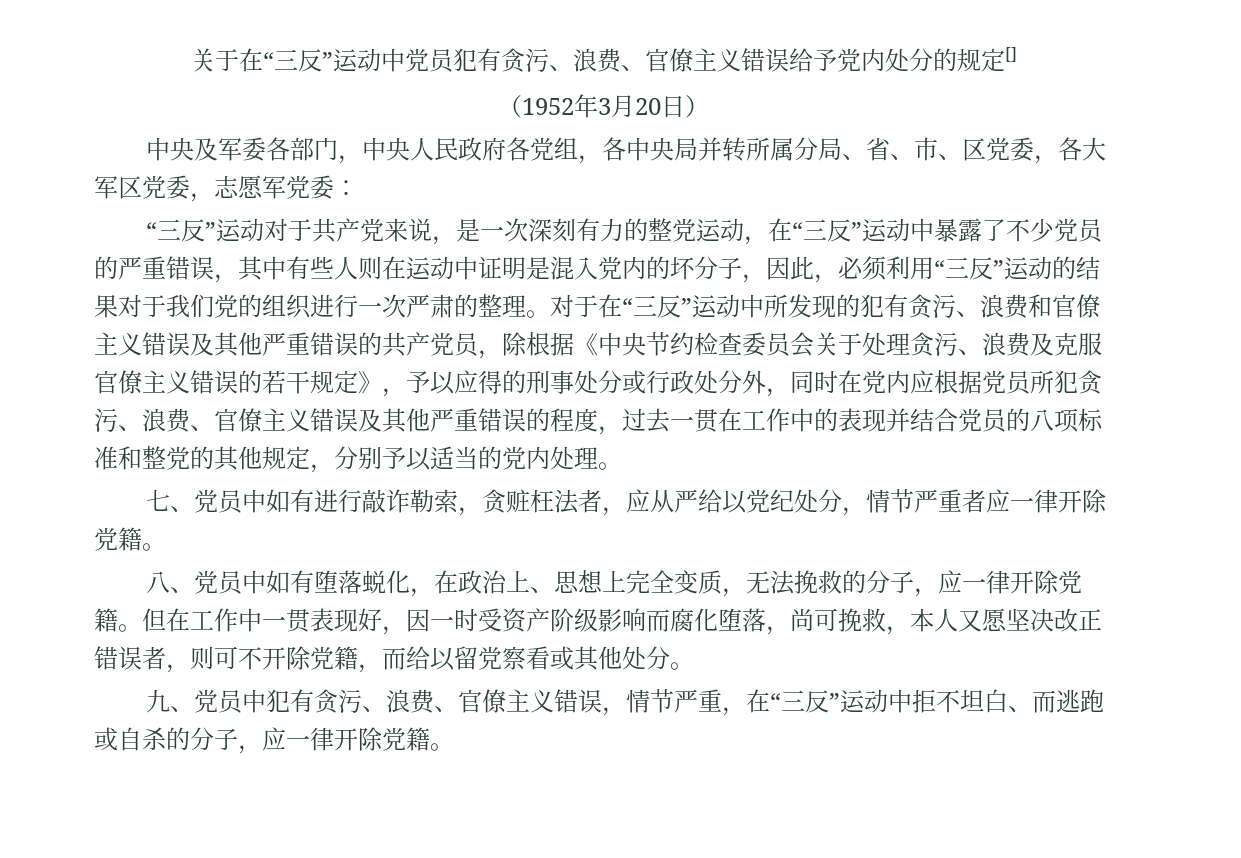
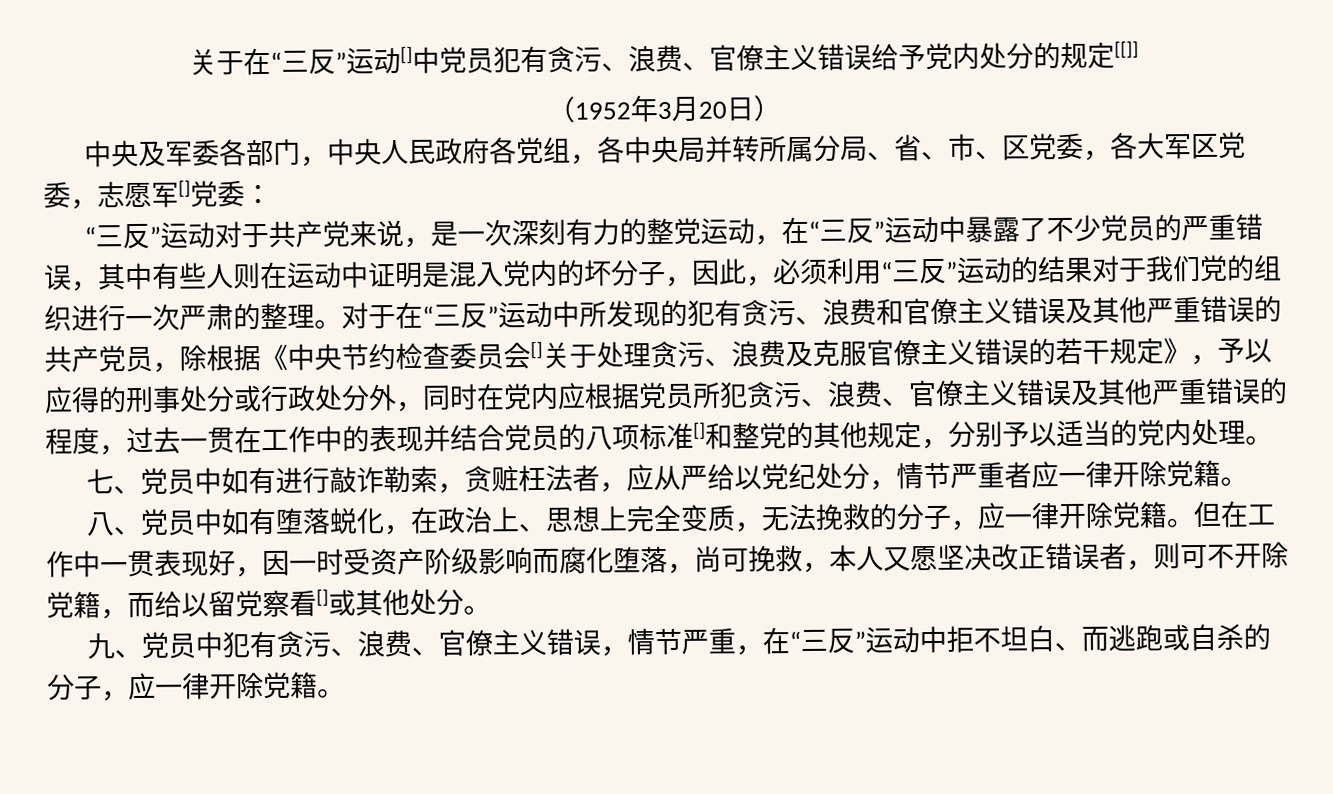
- 关于在“三反”运动中党员犯有贪污、浪费、官僚主义错误给予党内处分的规定[]
+ 关于在“三反”运动[]中党员犯有贪污、浪费、官僚主义错误给予党内处分的规定[[]]
- 中央及军委各部门，中央人民政府各党组，各中央局并转所属分局、省、市、区党委，各大军区党委，志愿军党委：
+ 中央及军委各部门，中央人民政府各党组，各中央局并转所属分局、省、市、区党委，各大军区党委，志愿军[]党委：
- 对于在“三反”运动中所发现的犯有贪污、浪费和官僚主义错误及其他严重错误的共产党员，除根据《中央节约检查委员会关于处理贪污、浪费及克服官僚主义错误的若干规定》，予以应得的刑事处分或行政处分外，同时在党内应根据党员所犯贪污、浪费、官僚主义错误及其他严重错误的程度，过去一贯在工作中的表现并结合党员的八项标准和整党的其他规定，分别予以适当的党内处理。
+ 对于在“三反”运动中所发现的犯有贪污、浪费和官僚主义错误及其他严重错误的共产党员，除根据《中央节约检查委员会[]关于处理贪污、浪费及克服官僚主义错误的若干规定》，予以应得的刑事处分或行政处分外，同时在党内应根据党员所犯贪污、浪费、官僚主义错误及其他严重错误的程度，过去一贯在工作中的表现并结合党员的八项标准[]和整党的其他规定，分别予以适当的党内处理。
- 但在工作中一贯表现好，因一时受资产阶级影响而腐化堕落，尚可挽救，本人又愿坚决改正错误者，则可不开除党籍，而给以留党察看或其他处分。
+ 但在工作中一贯表现好，因一时受资产阶级影响而腐化堕落，尚可挽救，本人又愿坚决改正错误者，则可不开除党籍，而给以留党察看[]或其他处分。

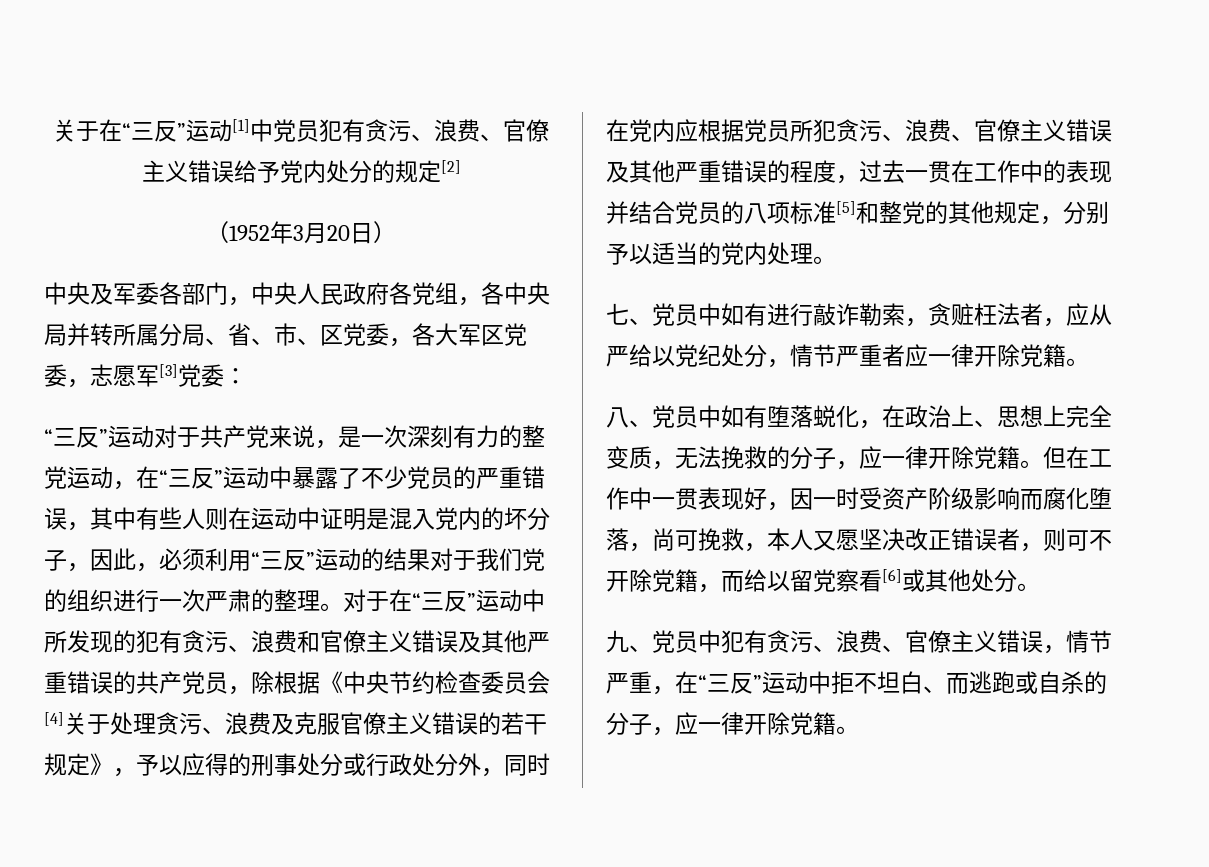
- 关于在“三反”运动[]中党员犯有贪污、浪费、官僚主义错误给予党内处分的规定[[]]
+ 关于在“三反”运动[1]中党员犯有贪污、浪费、官僚主义错误给予党内处分的规定[2]
- 中央及军委各部门，中央人民政府各党组，各中央局并转所属分局、省、市、区党委，各大军区党委，志愿军[]党委：
+ 中央及军委各部门，中央人民政府各党组，各中央局并转所属分局、省、市、区党委，各大军区党委，志愿军[3]党委：
- 对于在“三反”运动中所发现的犯有贪污、浪费和官僚主义错误及其他严重错误的共产党员，除根据《中央节约检查委员会[]关于处理贪污、浪费及克服官僚主义错误的若干规定》，予以应得的刑事处分或行政处分外，同时在党内应根据党员所犯贪污、浪费、官僚主义错误及其他严重错误的程度，过去一贯在工作中的表现并结合党员的八项标准[]和整党的其他规定，分别予以适当的党内处理。
+ 对于在“三反”运动中所发现的犯有贪污、浪费和官僚主义错误及其他严重错误的共产党员，除根据《中央节约检查委员会[4]关于处理贪污、浪费及克服官僚主义错误的若干规定》，予以应得的刑事处分或行政处分外，同时在党内应根据党员所犯贪污、浪费、官僚主义错误及其他严重错误的程度，过去一贯在工作中的表现并结合党员的八项标准[5]和整党的其他规定，分别予以适当的党内处理。
- 但在工作中一贯表现好，因一时受资产阶级影响而腐化堕落，尚可挽救，本人又愿坚决改正错误者，则可不开除党籍，而给以留党察看[]或其他处分。
+ 但在工作中一贯表现好，因一时受资产阶级影响而腐化堕落，尚可挽救，本人又愿坚决改正错误者，则可不开除党籍，而给以留党察看[6]或其他处分。

